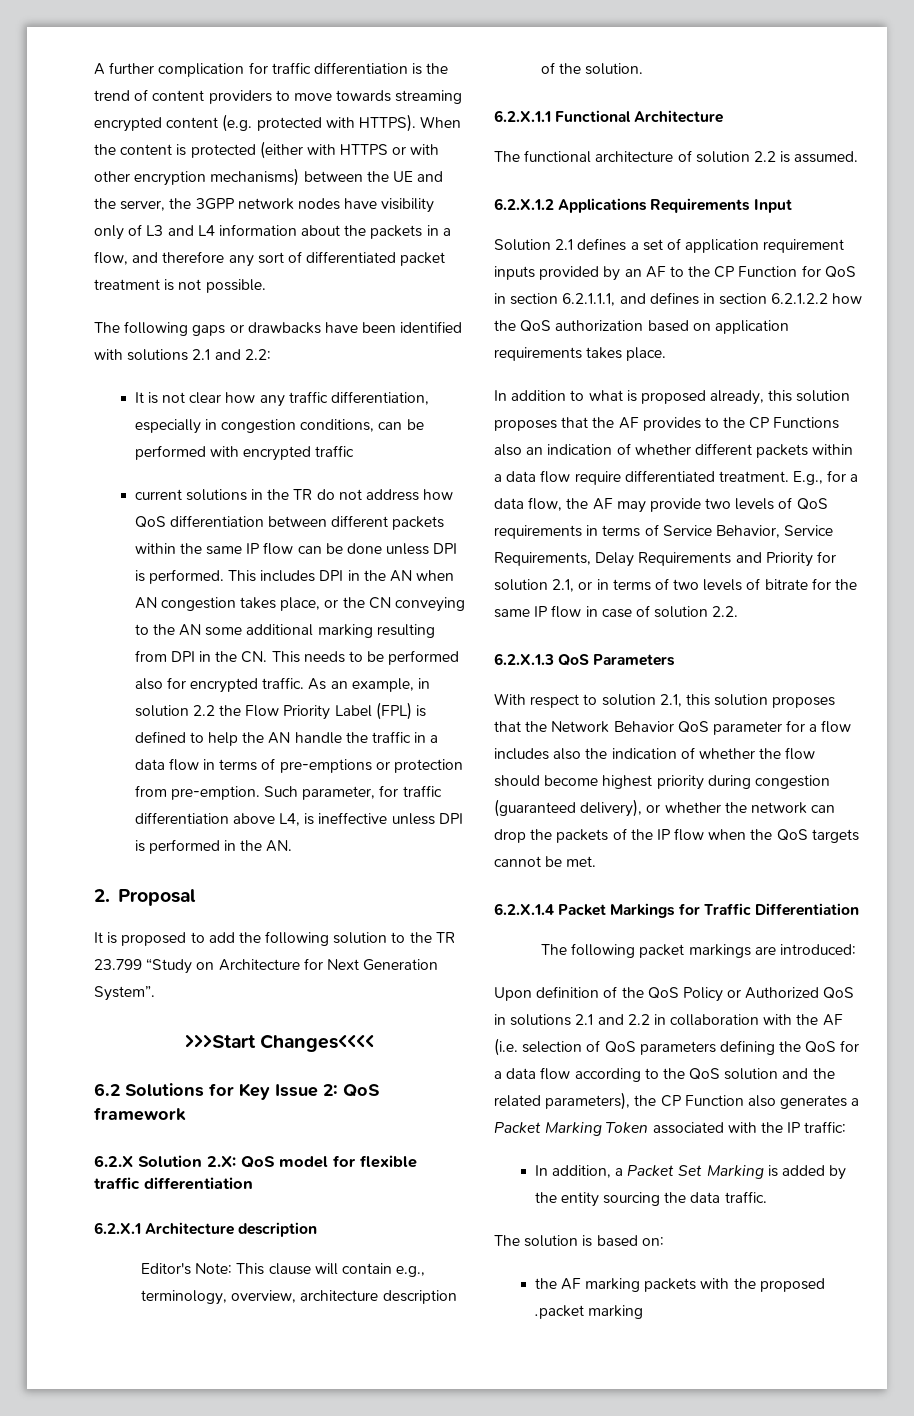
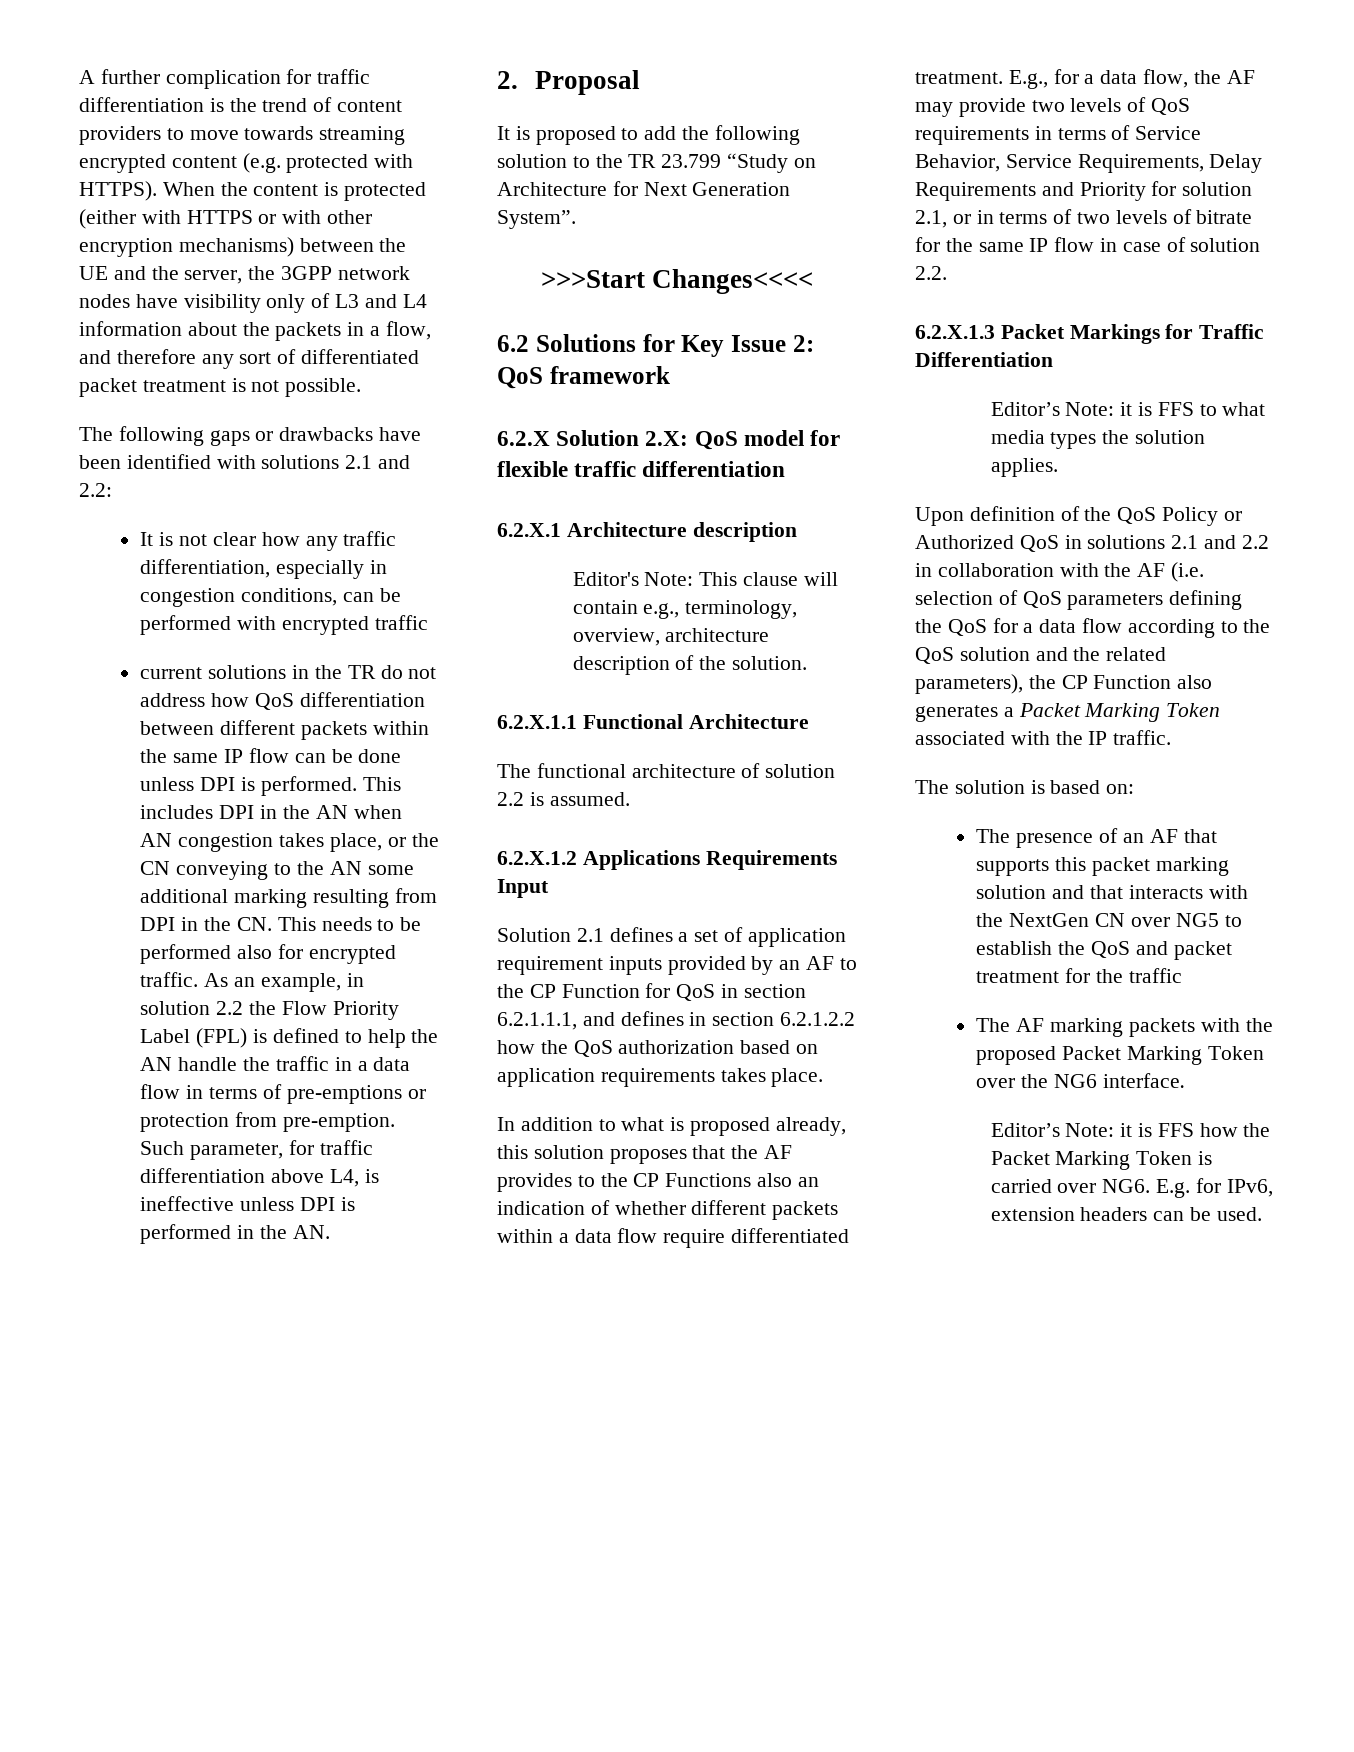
- 6.2.X.1.3 QoS Parameters
- With respect to solution 2.1, this solution proposes that the Network Behavior QoS parameter for a flow includes also the indication of whether the flow should become highest priority during congestion (guaranteed delivery), or whether the network can drop the packets of the IP flow when the QoS targets cannot be met.
- 6.2.X.1.4 Packet Markings for Traffic Differentiation
+ 6.2.X.1.3 Packet Markings for Traffic Differentiation
- The following packet markings are introduced:
+ Editor’s Note: it is FFS to what media types the solution applies.
- Upon definition of the QoS Policy or Authorized QoS in solutions 2.1 and 2.2 in collaboration with the AF (i.e. selection of QoS parameters defining the QoS for a data flow according to the QoS solution and the related parameters), the CP Function also generates a Packet Marking Token associated with the IP traffic:
- In addition, a Packet Set Marking is added by the entity sourcing the data traffic.
+ Upon definition of the QoS Policy or Authorized QoS in solutions 2.1 and 2.2 in collaboration with the AF (i.e. selection of QoS parameters defining the QoS for a data flow according to the QoS solution and the related parameters), the CP Function also generates a Packet Marking Token associated with the IP traffic.
- the AF marking packets with the proposed .packet marking
+ The presence of an AF that supports this packet marking solution and that interacts with the NextGen CN over NG5 to establish the QoS and packet treatment for the traffic
+ The AF marking packets with the proposed Packet Marking Token over the NG6 interface.
+ Editor’s Note: it is FFS how the Packet Marking Token is carried over NG6. E.g. for IPv6, extension headers can be used.

